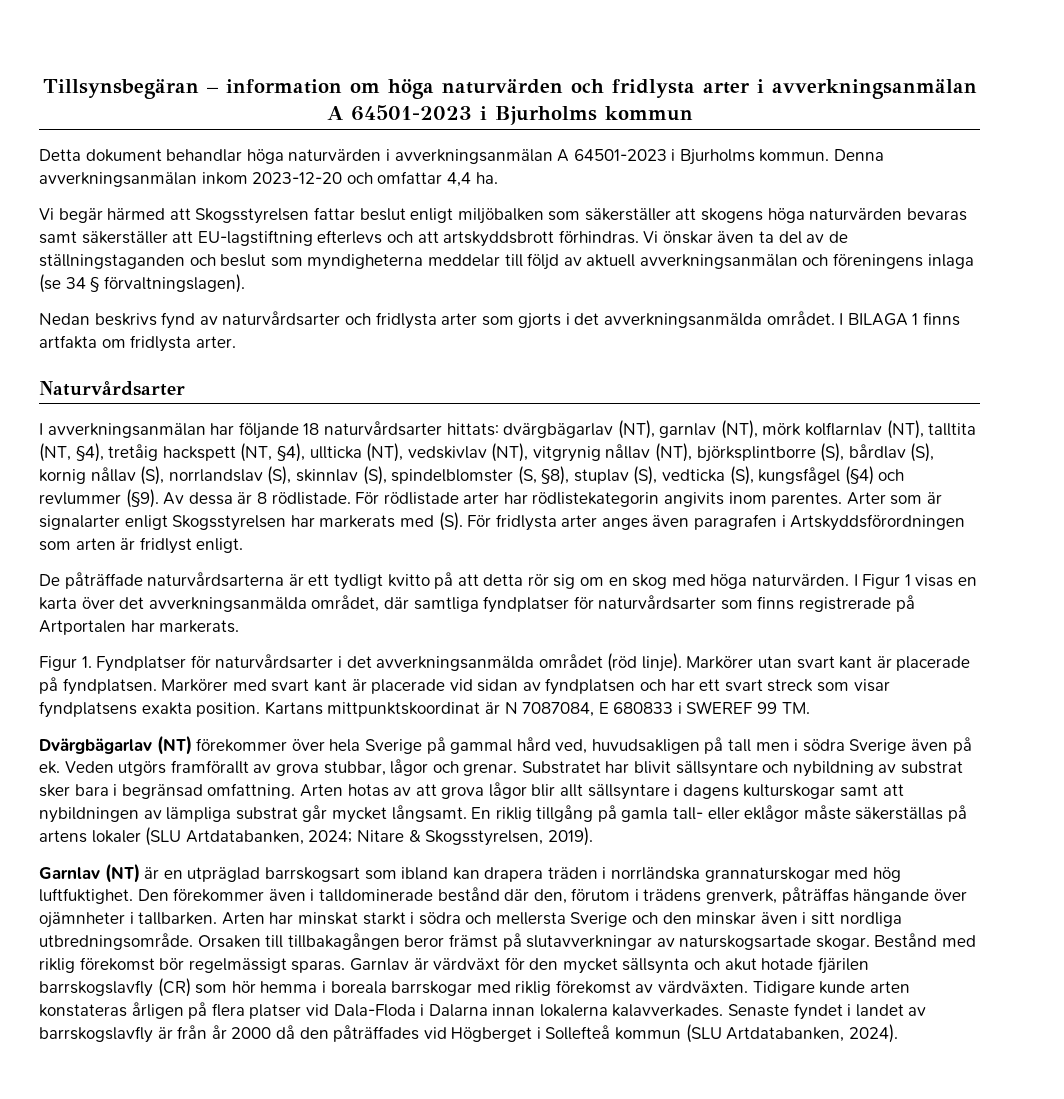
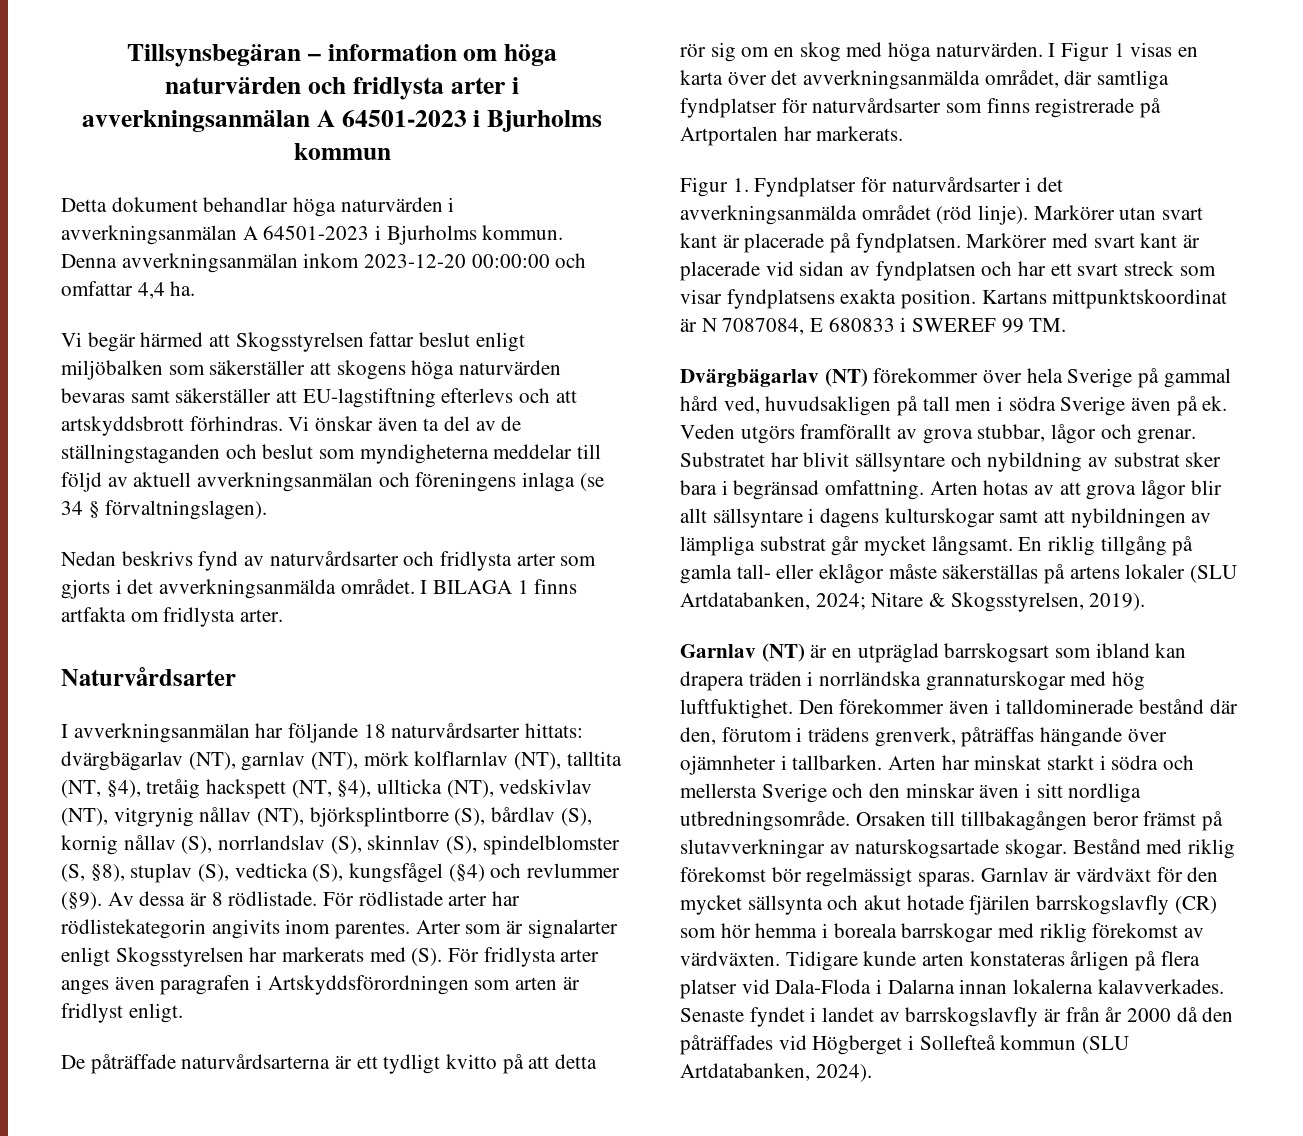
- Denna avverkningsanmälan inkom 2023-12-20 och omfattar 4,4 ha.
+ Denna avverkningsanmälan inkom 2023-12-20 00:00:00 och omfattar 4,4 ha.

